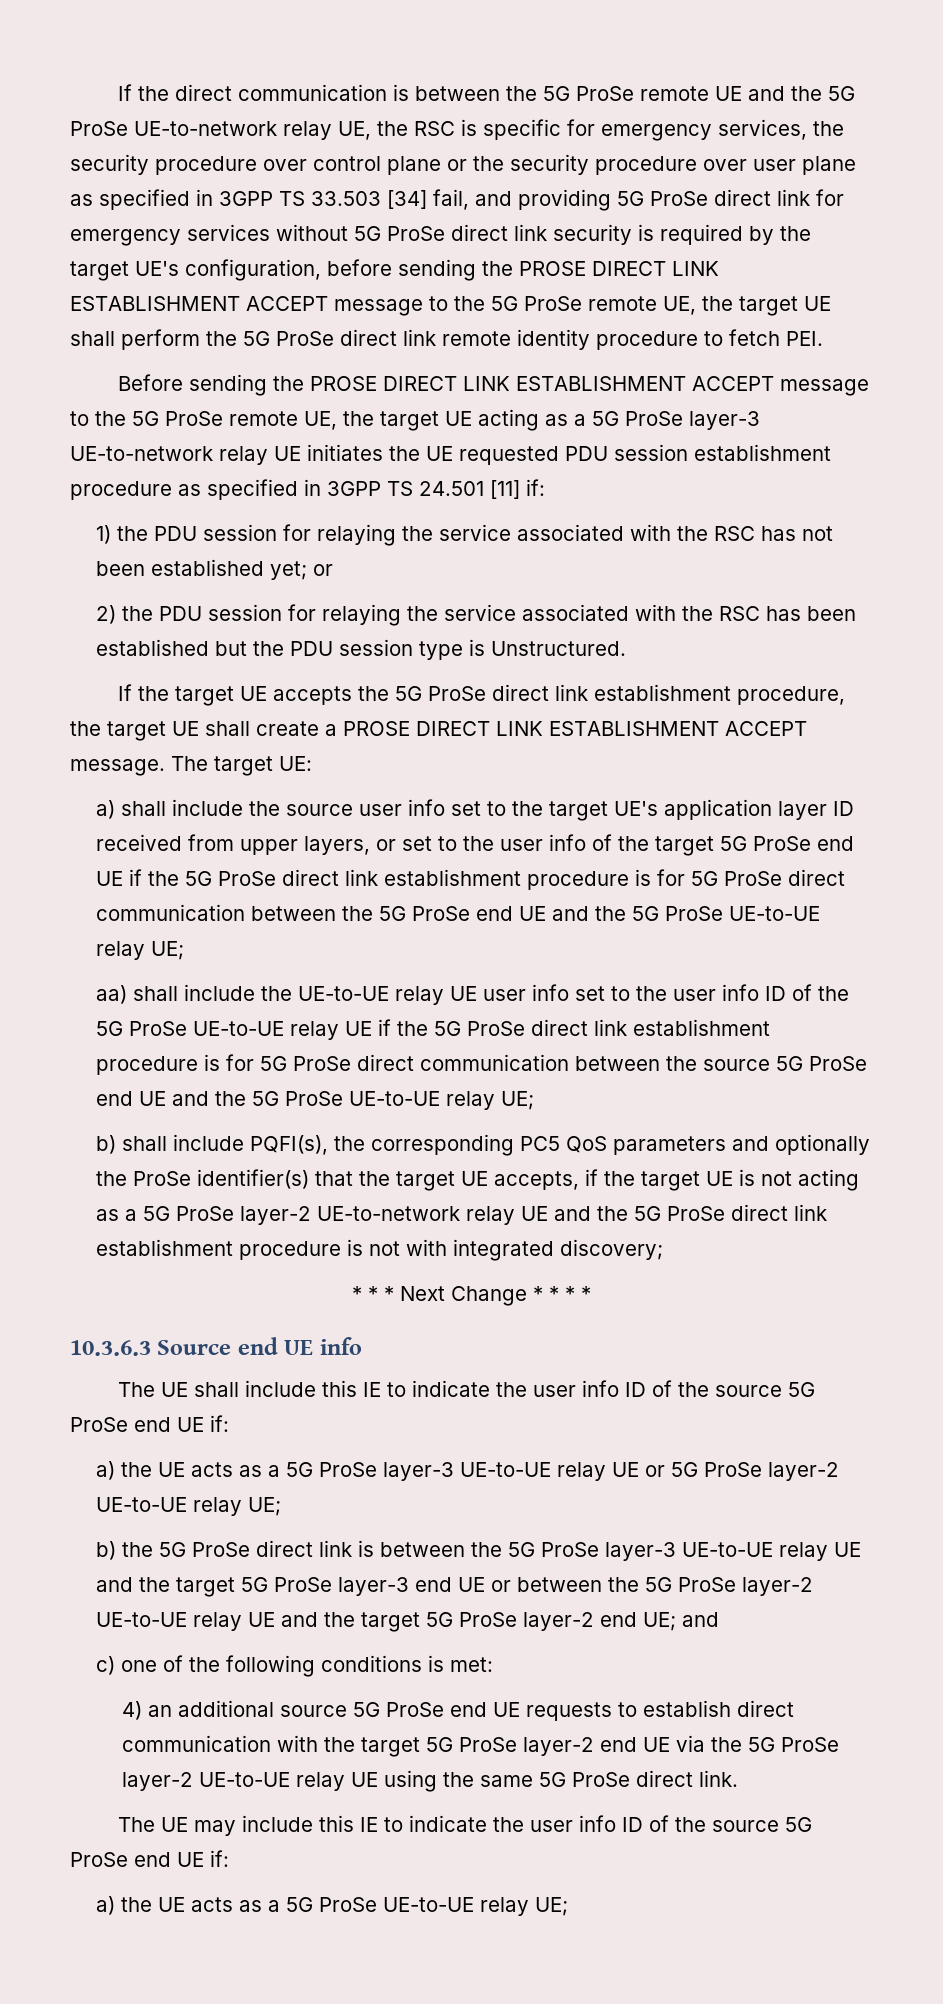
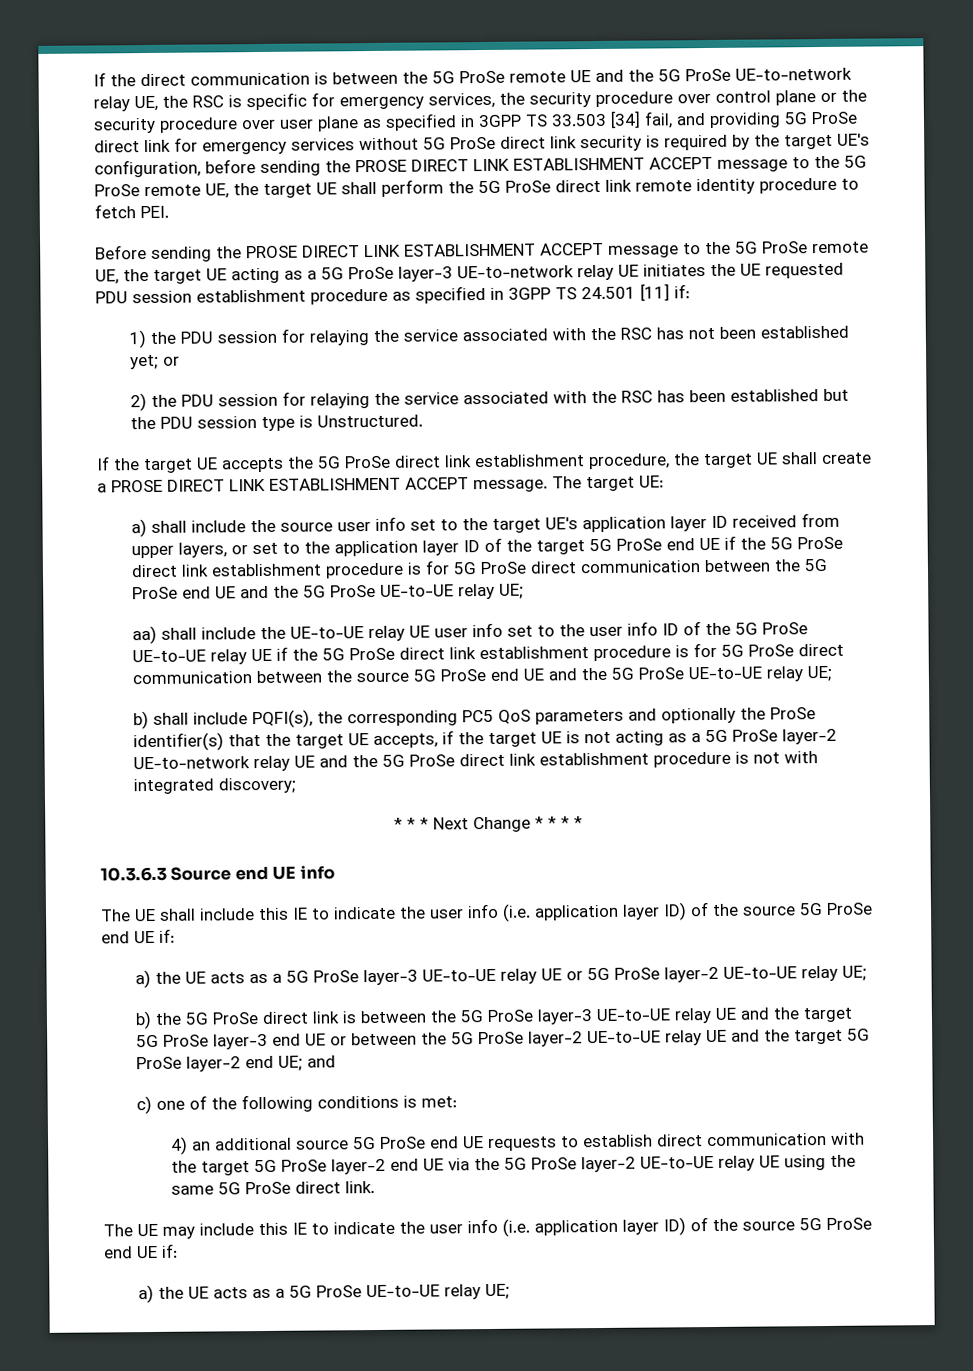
- a) shall include the source user info set to the target UE's application layer ID received from upper layers, or set to the user info of the target 5G ProSe end UE if the 5G ProSe direct link establishment procedure is for 5G ProSe direct communication between the 5G ProSe end UE and the 5G ProSe UE-to-UE relay UE;
+ a) shall include the source user info set to the target UE's application layer ID received from upper layers, or set to the application layer ID of the target 5G ProSe end UE if the 5G ProSe direct link establishment procedure is for 5G ProSe direct communication between the 5G ProSe end UE and the 5G ProSe UE-to-UE relay UE;
- The UE shall include this IE to indicate the user info ID of the source 5G ProSe end UE if:
+ The UE shall include this IE to indicate the user info (i.e. application layer ID) of the source 5G ProSe end UE if:
- The UE may include this IE to indicate the user info ID of the source 5G ProSe end UE if:
+ The UE may include this IE to indicate the user info (i.e. application layer ID) of the source 5G ProSe end UE if:

